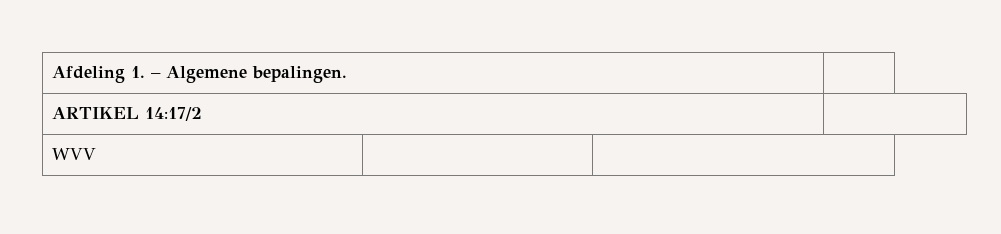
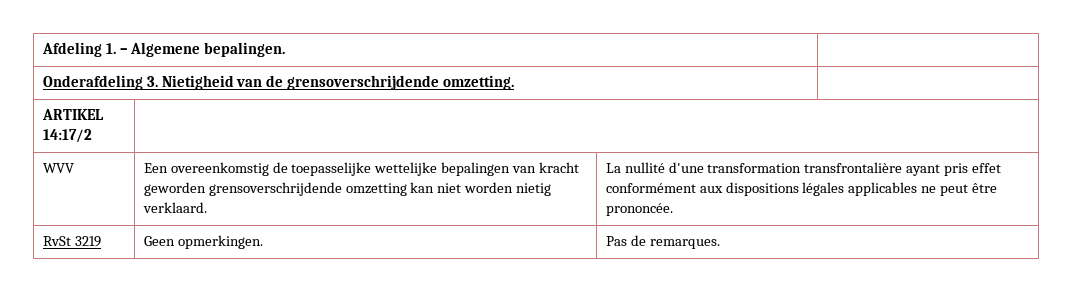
+ Onderafdeling 3. Nietigheid van de grensoverschrijdende omzetting. |
  ARTIKEL 14:17/2 |
- WVV | |
+ WVV | Een overeenkomstig de toepasselijke wettelijke bepalingen van kracht geworden grensoverschrijdende omzetting kan niet worden nietig verklaard. | La nullité d'une transformation transfrontalière ayant pris effet conformément aux dispositions légales applicables ne peut être prononcée.
+ RvSt 3219 | Geen opmerkingen. | Pas de remarques.

